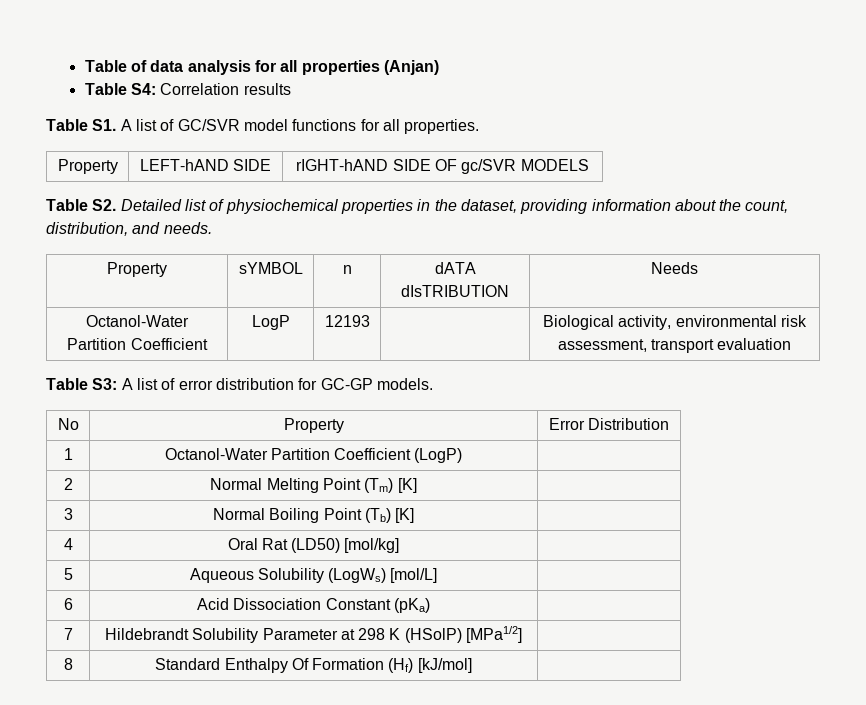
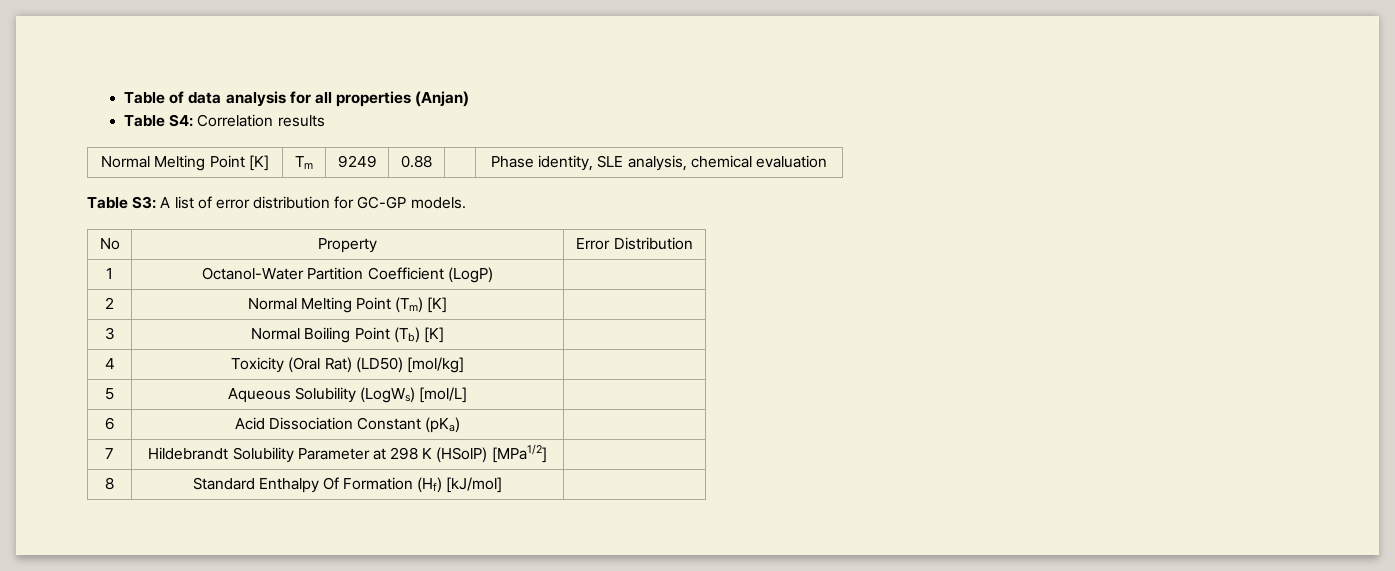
- Table S1. A list of GC/SVR model functions for all properties.
- Property | LEFT-hAND SIDE | rIGHT-hAND SIDE OF gc/SVR MODELS
- Table S2. Detailed list of physiochemical properties in the dataset, providing information about the count, distribution, and needs.
- Property | sYMBOL | n | dATA dIsTRIBUTION | Needs
- Octanol-Water Partition Coefficient | LogP | 12193 | | Biological activity, environmental risk assessment, transport evaluation
+ Normal Melting Point [K] | Tm | 9249 | 0.88 | | Phase identity, SLE analysis, chemical evaluation
- 4 | Oral Rat (LD50) [mol/kg] |
+ 4 | Toxicity (Oral Rat) (LD50) [mol/kg] |

